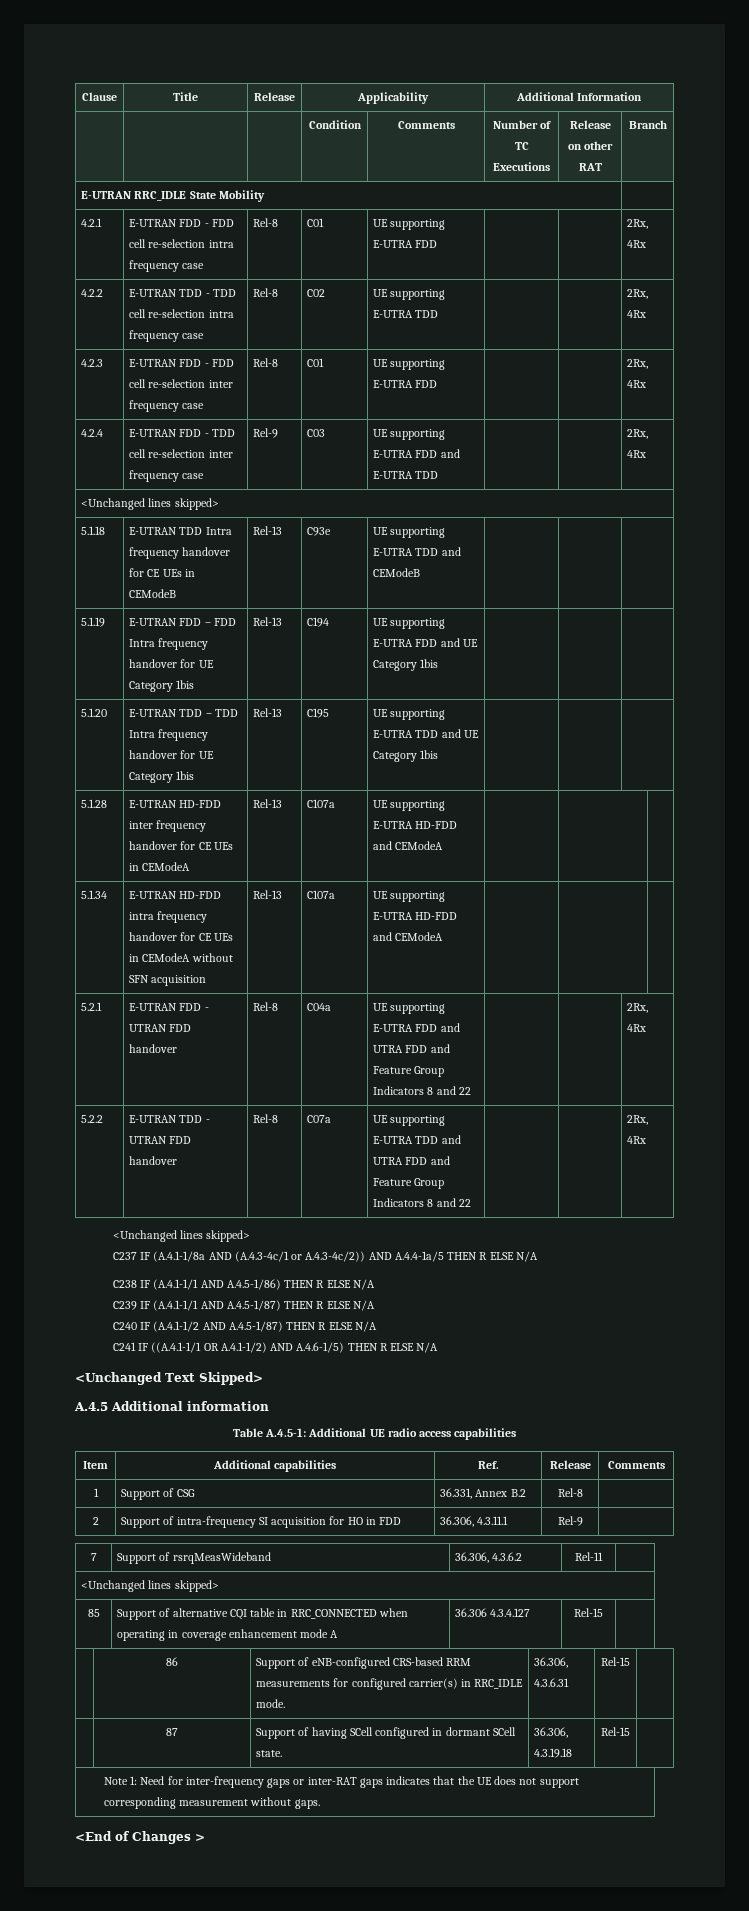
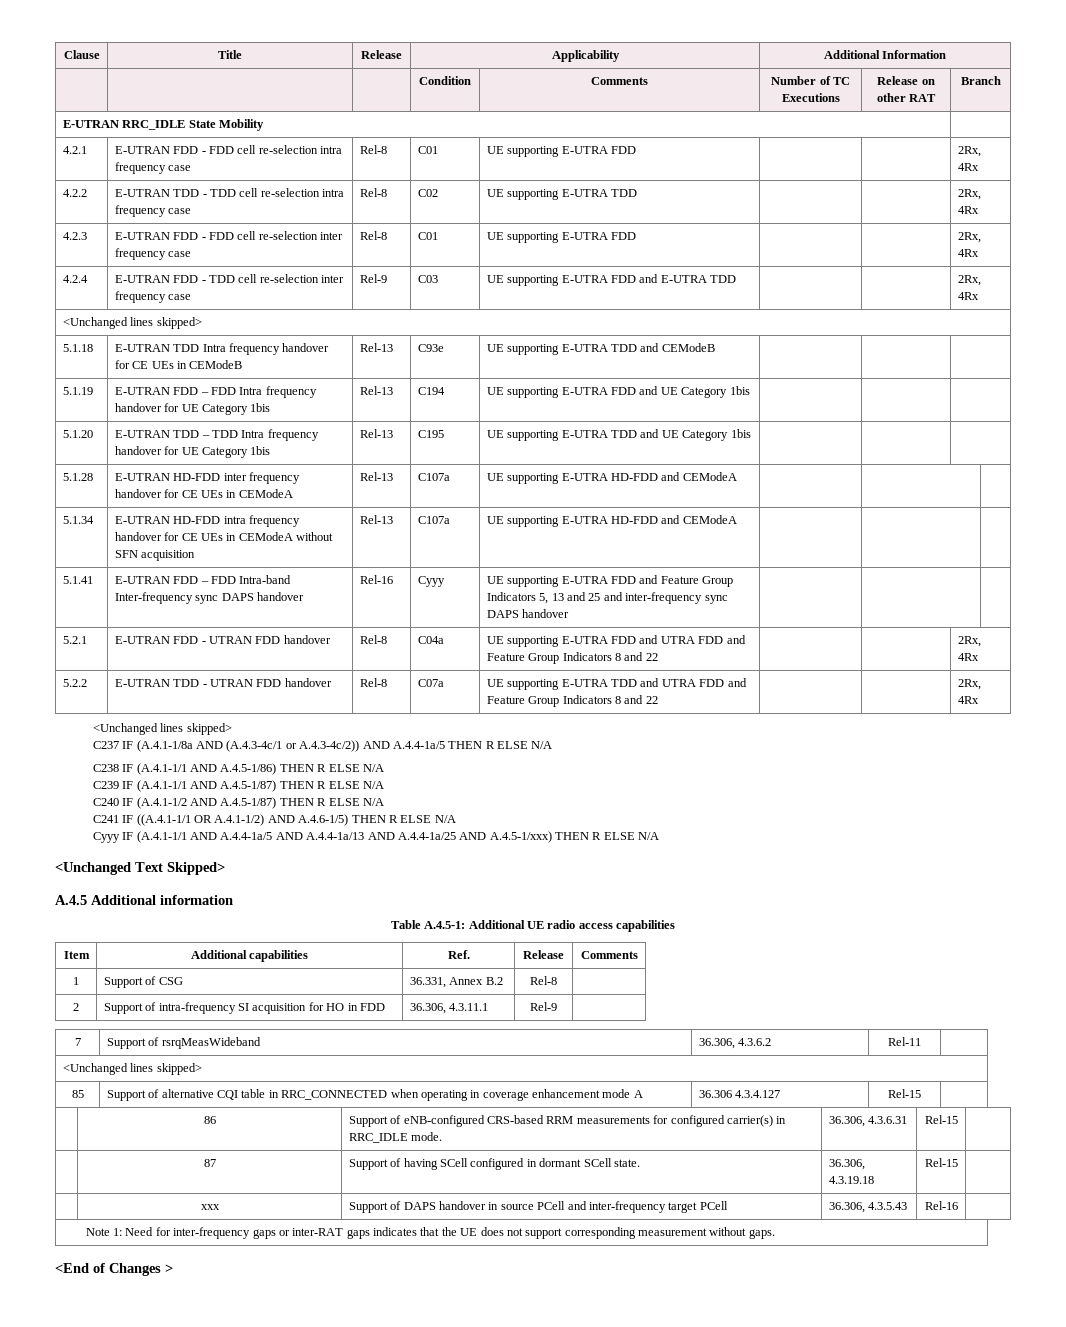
+ 5.1.41 | E-UTRAN FDD – FDD Intra-band Inter-frequency sync DAPS handover | Rel-16 | Cyyy | UE supporting E-UTRA FDD and Feature Group Indicators 5, 13 and 25 and inter-frequency sync DAPS handover | | |
+ Cyyy IF (A.4.1-1/1 AND A.4.4-1a/5 AND A.4.4-1a/13 AND A.4.4-1a/25 AND A.4.5-1/xxx) THEN R ELSE N/A
+ | xxx | Support of DAPS handover in source PCell and inter-frequency target PCell | 36.306, 4.3.5.43 | Rel-16 |

